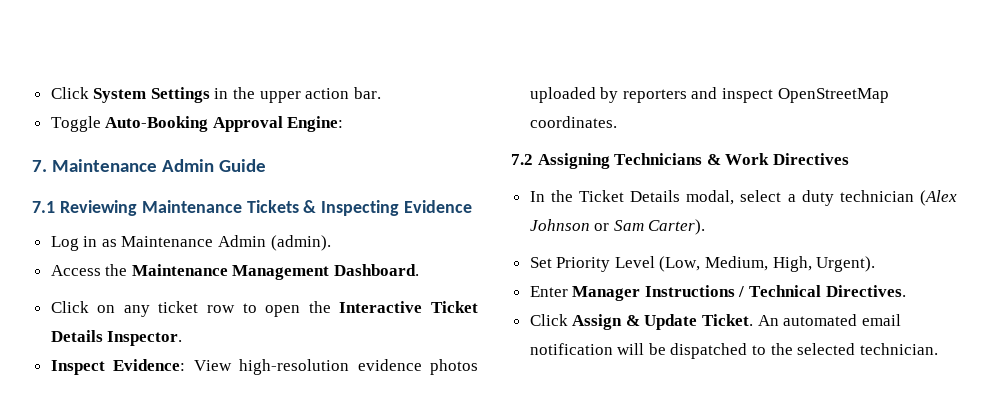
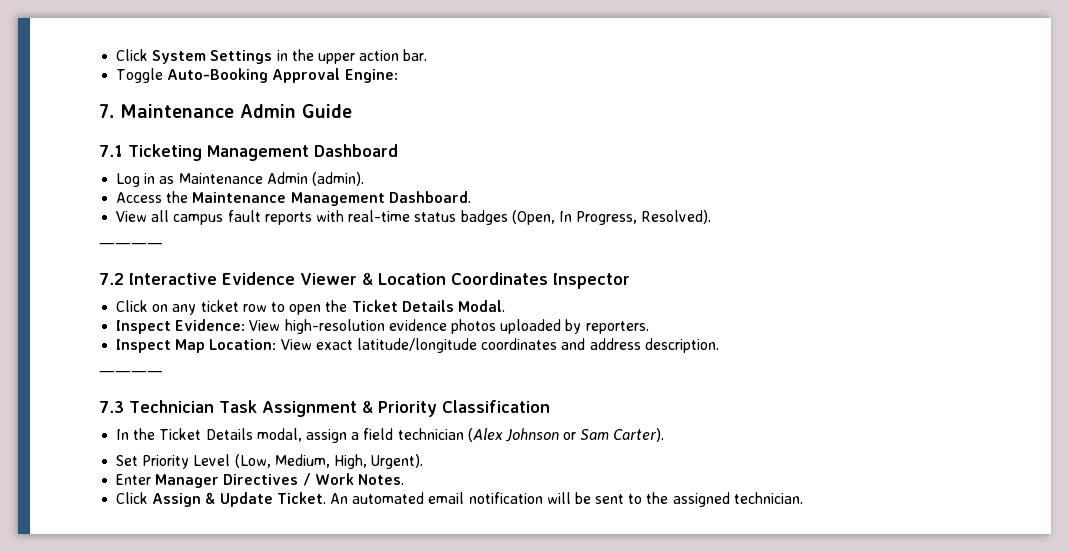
- 7.1 Reviewing Maintenance Tickets & Inspecting Evidence
+ 7.1 Ticketing Management Dashboard
+ View all campus fault reports with real-time status badges (Open, In Progress, Resolved).
+ ――――
+ 7.2 Interactive Evidence Viewer & Location Coordinates Inspector
- Click on any ticket row to open the Interactive Ticket Details Inspector.
+ Click on any ticket row to open the Ticket Details Modal.
- Inspect Evidence: View high-resolution evidence photos uploaded by reporters and inspect OpenStreetMap coordinates.
- 7.2 Assigning Technicians & Work Directives
+ Inspect Evidence: View high-resolution evidence photos uploaded by reporters.
+ Inspect Map Location: View exact latitude/longitude coordinates and address description.
+ ――――
+ 7.3 Technician Task Assignment & Priority Classification
- In the Ticket Details modal, select a duty technician (Alex Johnson or Sam Carter).
+ In the Ticket Details modal, assign a field technician (Alex Johnson or Sam Carter).
- Enter Manager Instructions / Technical Directives.
+ Enter Manager Directives / Work Notes.
- An automated email notification will be dispatched to the selected technician.
+ An automated email notification will be sent to the assigned technician.

